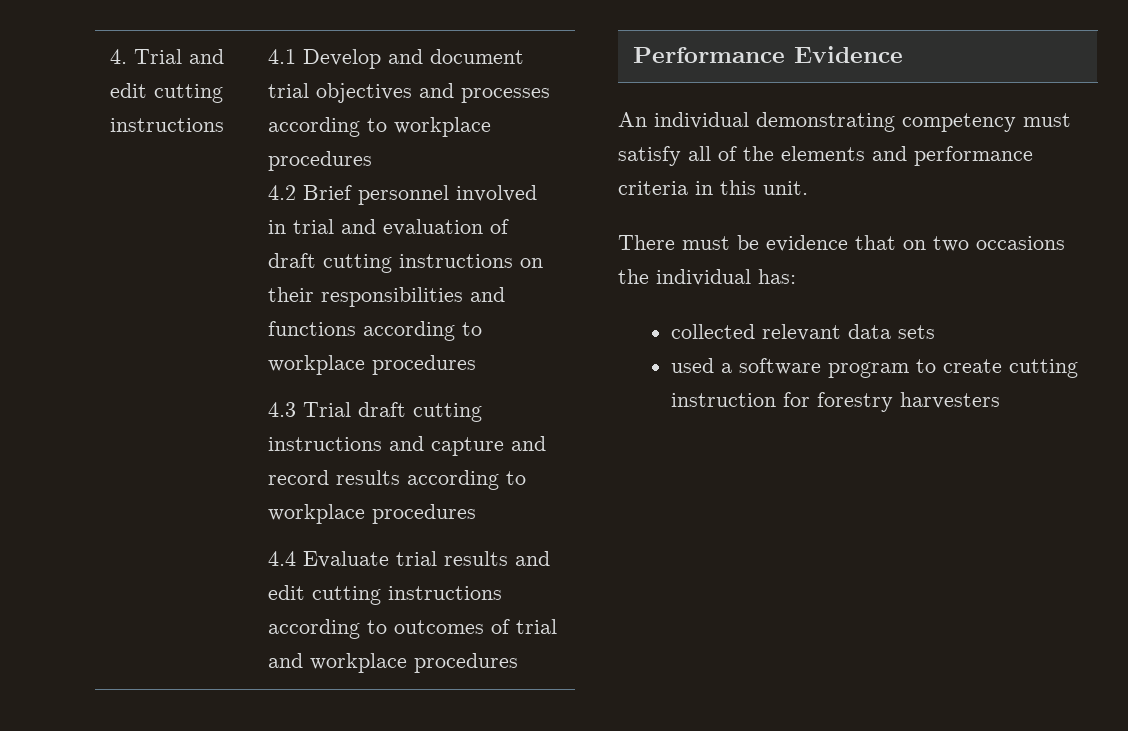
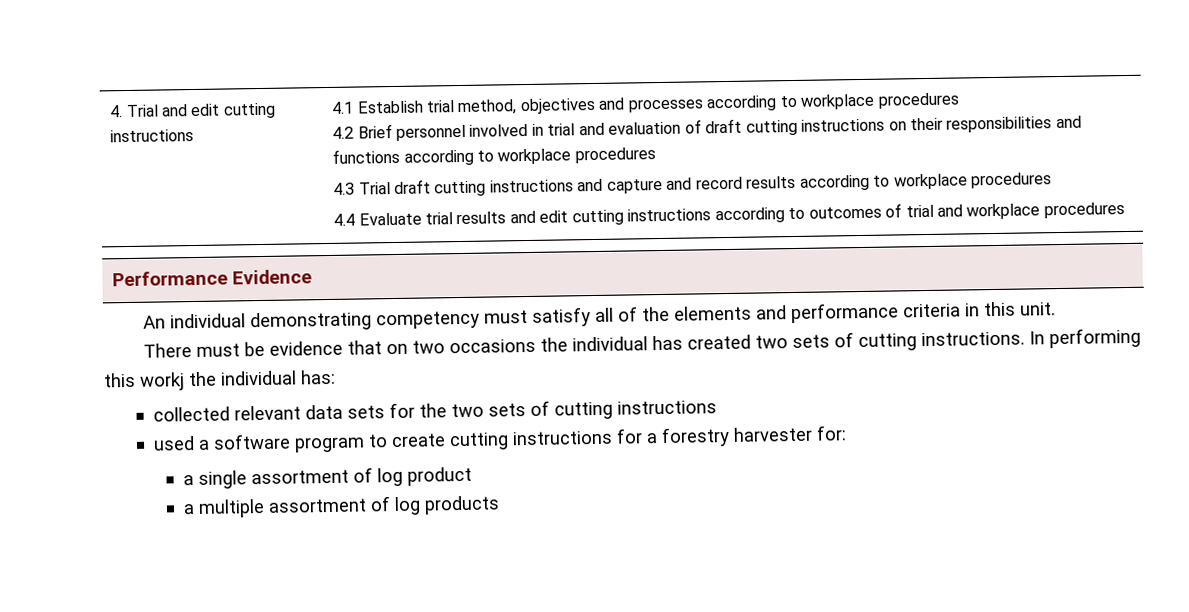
- 4.1 Develop and document trial objectives and processes according to workplace procedures
+ 4.1 Establish trial method, objectives and processes according to workplace procedures
- There must be evidence that on two occasions the individual has:
+ There must be evidence that on two occasions the individual has created two sets of cutting instructions. In performing this workj the individual has:
- collected relevant data sets
+ collected relevant data sets for the two sets of cutting instructions
- used a software program to create cutting instruction for forestry harvesters
+ used a software program to create cutting instructions for a forestry harvester for:
+ a single assortment of log product
+ a multiple assortment of log products

